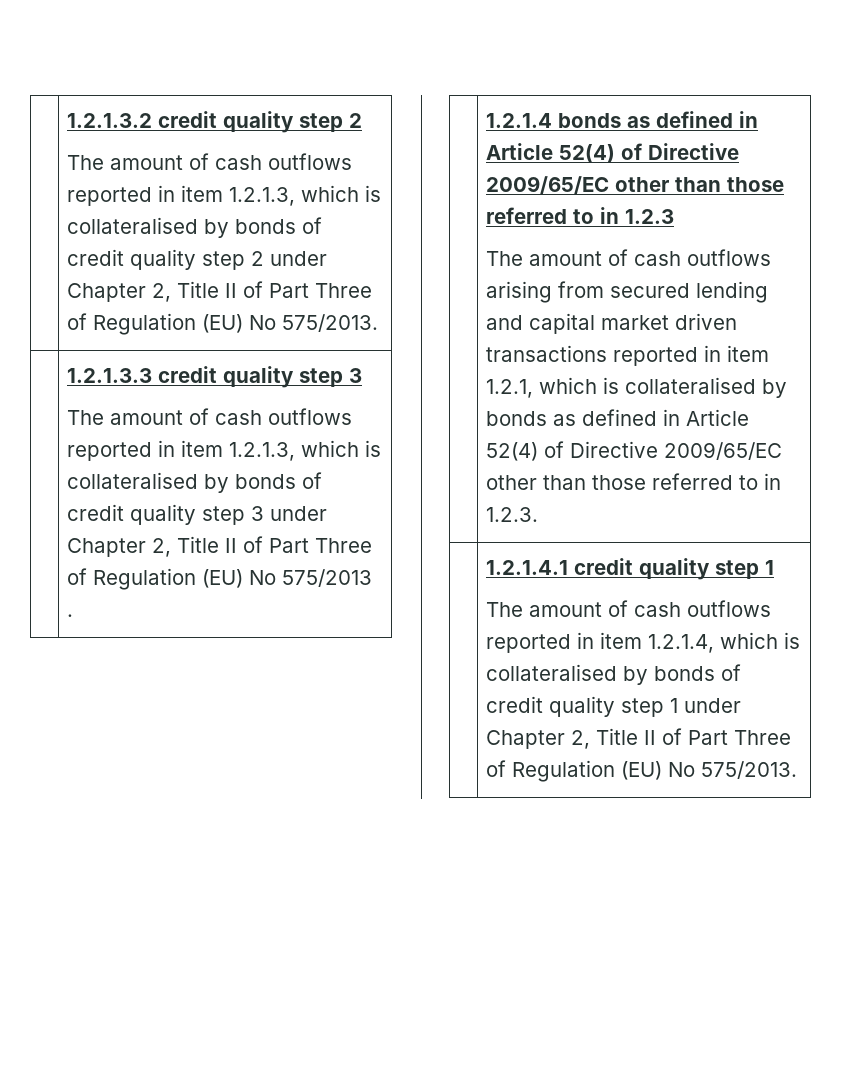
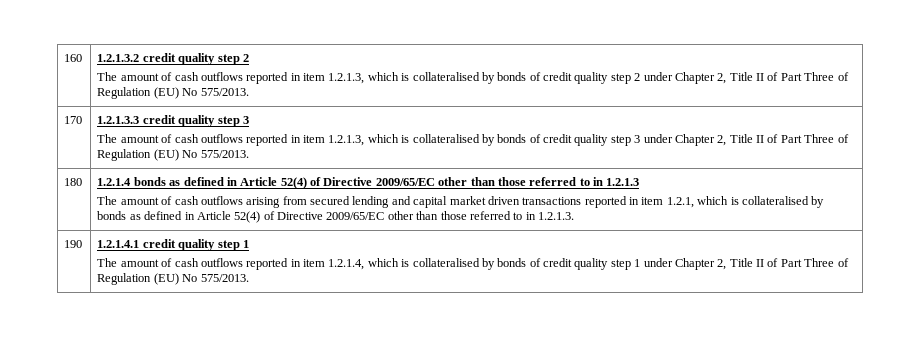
- | 1.2.1.3.2 credit quality step 2
+ 160 | 1.2.1.3.2 credit quality step 2
- | 1.2.1.3.3 credit quality step 3
- The amount of cash outflows reported in item 1.2.1.3, which is collateralised by bonds of credit quality step 3 under Chapter 2, Title II of Part Three of Regulation (EU) No 575/2013 .
+ 170 | 1.2.1.3.3 credit quality step 3
+ The amount of cash outflows reported in item 1.2.1.3, which is collateralised by bonds of credit quality step 3 under Chapter 2, Title II of Part Three of Regulation (EU) No 575/2013.
+ 180
- 1.2.1.4 bonds as defined in Article 52(4) of Directive 2009/65/EC other than those referred to in 1.2.3
+ 1.2.1.4 bonds as defined in Article 52(4) of Directive 2009/65/EC other than those referred to in 1.2.1.3
- The amount of cash outflows arising from secured lending and capital market driven transactions reported in item 1.2.1, which is collateralised by bonds as defined in Article 52(4) of Directive 2009/65/EC other than those referred to in 1.2.3.
- | 1.2.1.4.1 credit quality step 1
+ The amount of cash outflows arising from secured lending and capital market driven transactions reported in item 1.2.1, which is collateralised by bonds as defined in Article 52(4) of Directive 2009/65/EC other than those referred to in 1.2.1.3.
+ 190 | 1.2.1.4.1 credit quality step 1

